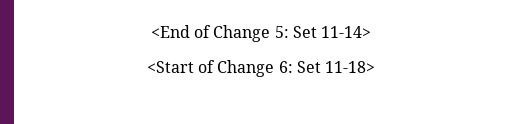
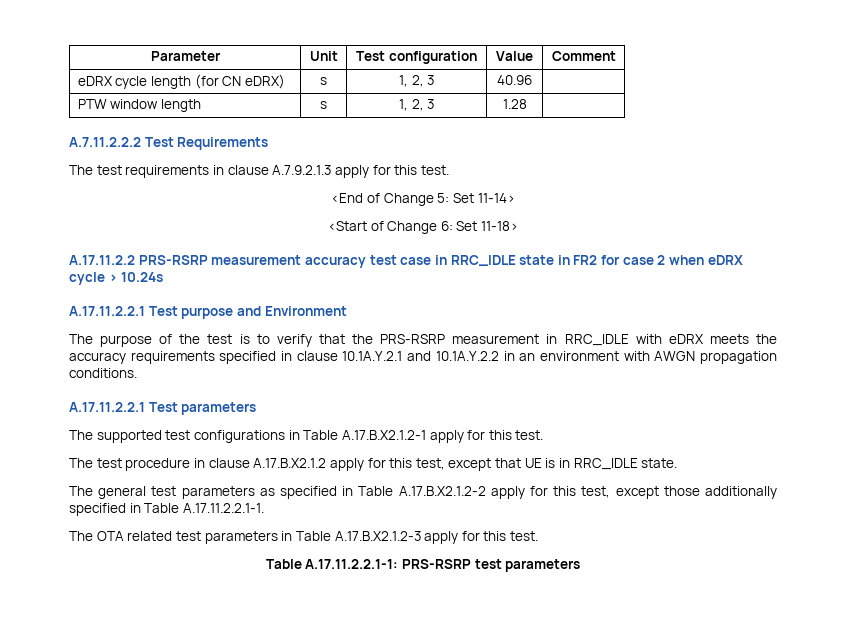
+ Parameter | Unit | Test configuration | Value | Comment
+ eDRX cycle length (for CN eDRX) | s | 1, 2, 3 | 40.96 |
+ PTW window length | s | 1, 2, 3 | 1.28 |
+ A.7.11.2.2.2 Test Requirements
+ The test requirements in clause A.7.9.2.1.3 apply for this test.
+ A.17.11.2.2 PRS-RSRP measurement accuracy test case in RRC_IDLE state in FR2 for case 2 when eDRX cycle > 10.24s
+ A.17.11.2.2.1 Test purpose and Environment
+ The purpose of the test is to verify that the PRS-RSRP measurement in RRC_IDLE with eDRX meets the accuracy requirements specified in clause 10.1A.Y.2.1 and 10.1A.Y.2.2 in an environment with AWGN propagation conditions.
+ A.17.11.2.2.1 Test parameters
+ The supported test configurations in Table A.17.B.X2.1.2-1 apply for this test.
+ The test procedure in clause A.17.B.X2.1.2 apply for this test, except that UE is in RRC_IDLE state.
+ The general test parameters as specified in Table A.17.B.X2.1.2-2 apply for this test, except those additionally specified in Table A.17.11.2.2.1-1.
+ The OTA related test parameters in Table A.17.B.X2.1.2-3 apply for this test.
+ Table A.17.11.2.2.1-1: PRS-RSRP test parameters

